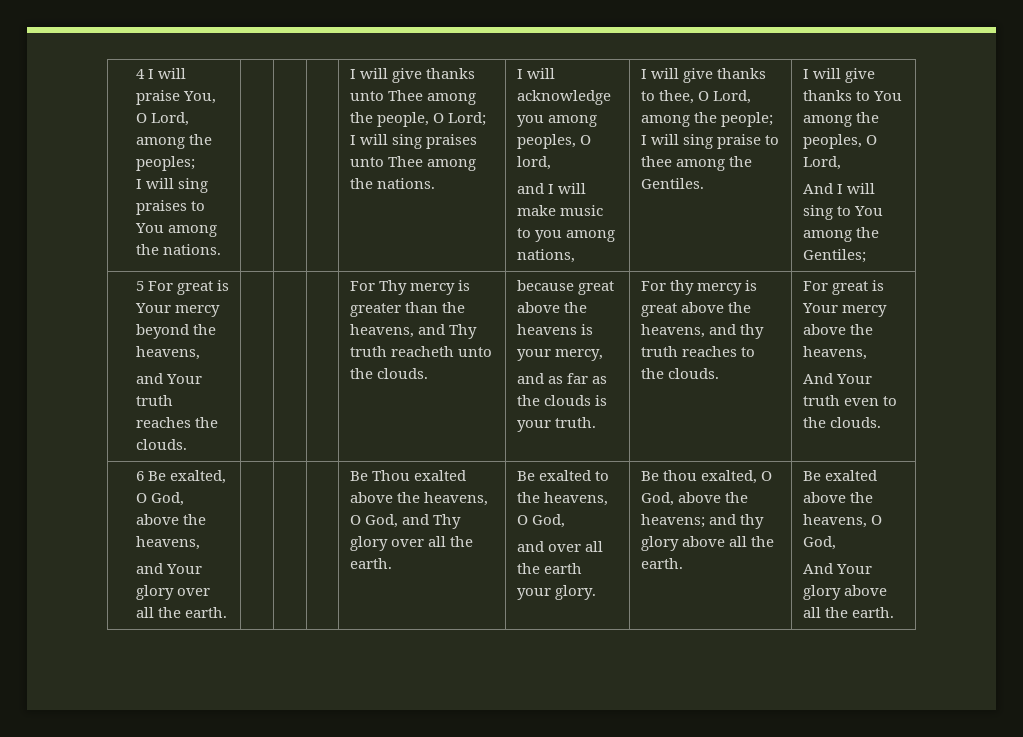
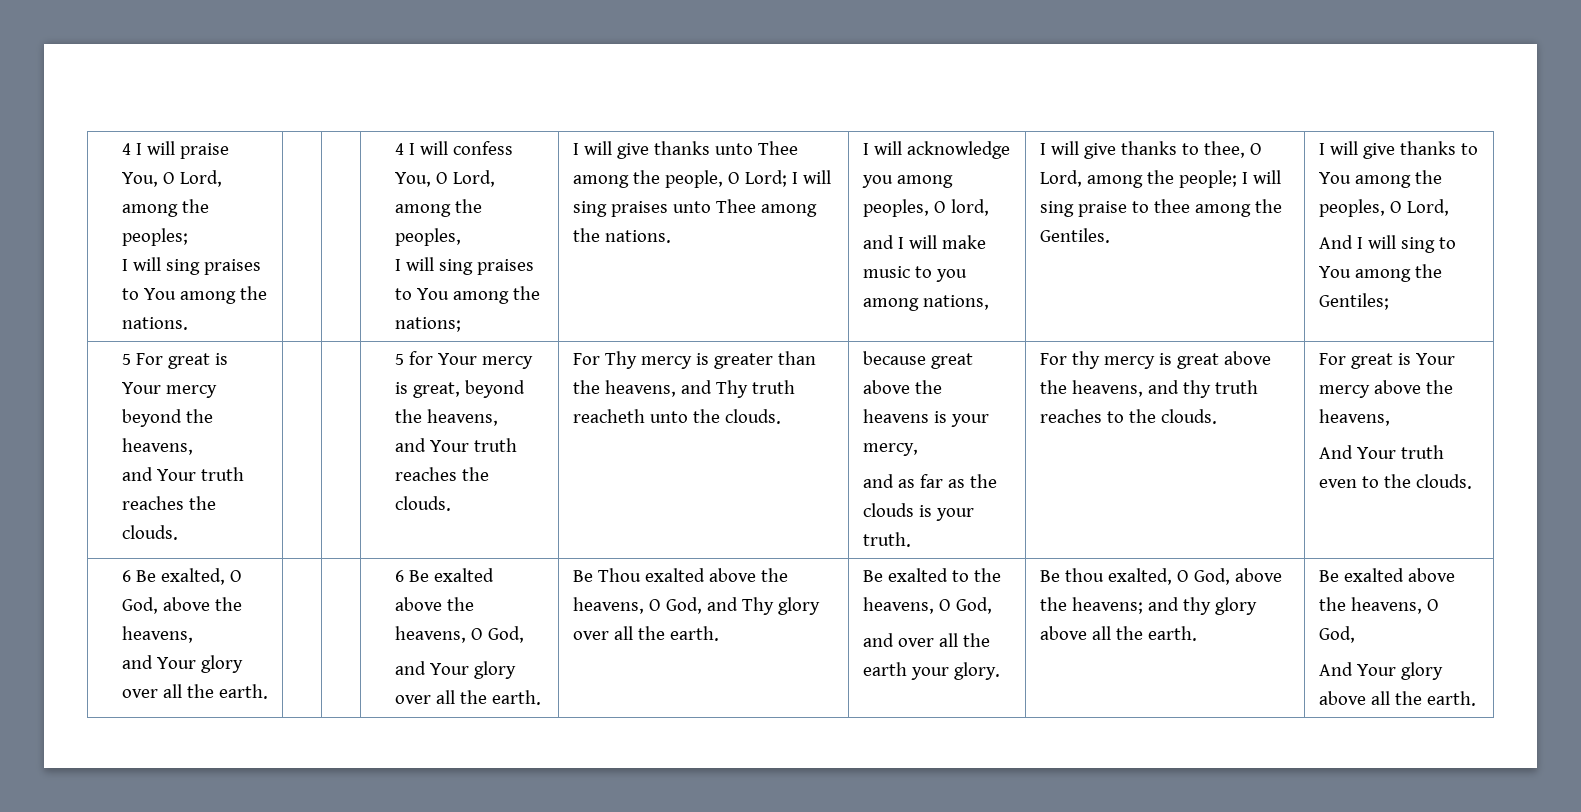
+ 4 I will confess You, O Lord, among the peoples,
+ I will sing praises to You among the nations;
+ 5 for Your mercy is great, beyond the heavens,
+ and Your truth reaches the clouds.
+ 6 Be exalted above the heavens, O God,
+ and Your glory over all the earth.

